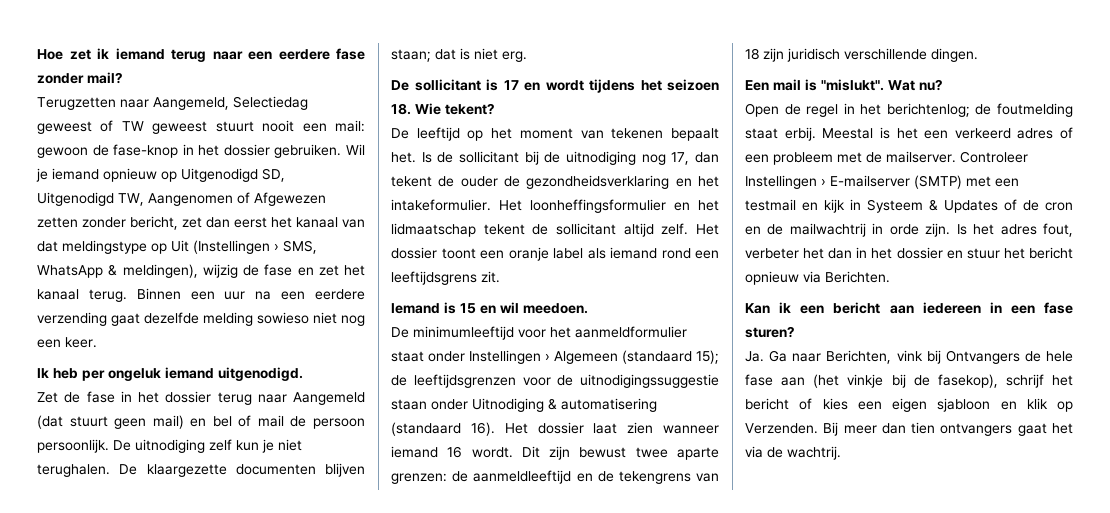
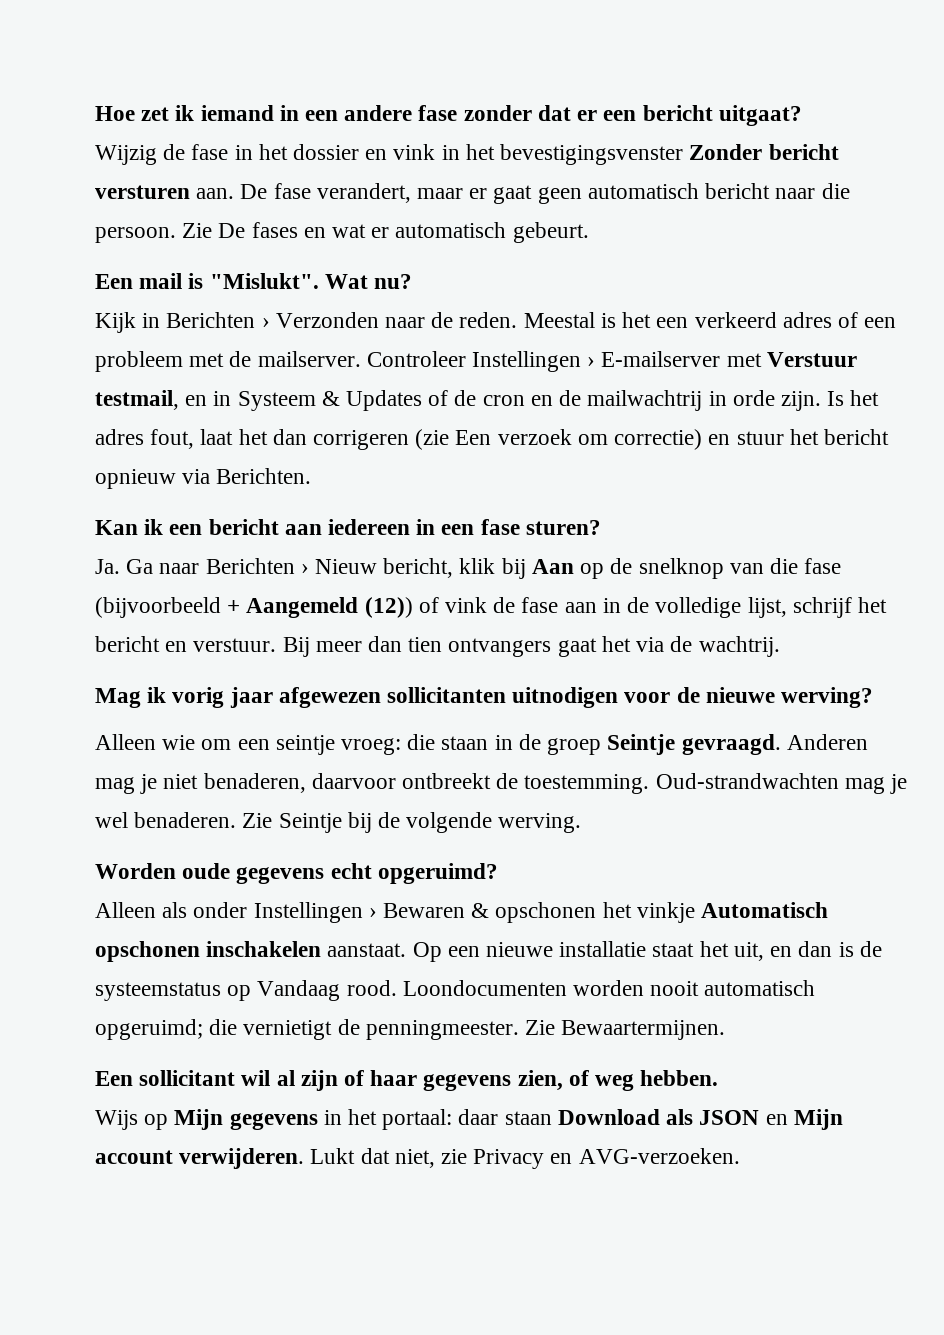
- Hoe zet ik iemand terug naar een eerdere fase zonder mail?
- Terugzetten naar Aangemeld, Selectiedag geweest of TW geweest stuurt nooit een mail: gewoon de fase-knop in het dossier gebruiken. Wil je iemand opnieuw op Uitgenodigd SD, Uitgenodigd TW, Aangenomen of Afgewezen zetten zonder bericht, zet dan eerst het kanaal van dat meldingstype op Uit (Instellingen › SMS, WhatsApp & meldingen), wijzig de fase en zet het kanaal terug. Binnen een uur na een eerdere verzending gaat dezelfde melding sowieso niet nog een keer.
- Ik heb per ongeluk iemand uitgenodigd.
- Zet de fase in het dossier terug naar Aangemeld (dat stuurt geen mail) en bel of mail de persoon persoonlijk. De uitnodiging zelf kun je niet terughalen. De klaargezette documenten blijven staan; dat is niet erg.
- De sollicitant is 17 en wordt tijdens het seizoen 18. Wie tekent?
- De leeftijd op het moment van tekenen bepaalt het. Is de sollicitant bij de uitnodiging nog 17, dan tekent de ouder de gezondheidsverklaring en het intakeformulier. Het loonheffingsformulier en het lidmaatschap tekent de sollicitant altijd zelf. Het dossier toont een oranje label als iemand rond een leeftijdsgrens zit.
- Iemand is 15 en wil meedoen.
- De minimumleeftijd voor het aanmeldformulier staat onder Instellingen › Algemeen (standaard 15); de leeftijdsgrenzen voor de uitnodigingssuggestie staan onder Uitnodiging & automatisering (standaard 16). Het dossier laat zien wanneer iemand 16 wordt. Dit zijn bewust twee aparte grenzen: de aanmeldleeftijd en de tekengrens van 18 zijn juridisch verschillende dingen.
+ Hoe zet ik iemand in een andere fase zonder dat er een bericht uitgaat?
+ Wijzig de fase in het dossier en vink in het bevestigingsvenster Zonder bericht versturen aan. De fase verandert, maar er gaat geen automatisch bericht naar die persoon. Zie De fases en wat er automatisch gebeurt.
- Een mail is "mislukt".
+ Een mail is "Mislukt".
- Open de regel in het berichtenlog; de foutmelding staat erbij.
+ Kijk in Berichten › Verzonden naar de reden.
- Controleer Instellingen › E-mailserver (SMTP) met een testmail en kijk in Systeem & Updates of de cron en de mailwachtrij in orde zijn.
+ Controleer Instellingen › E-mailserver met Verstuur testmail, en in Systeem & Updates of de cron en de mailwachtrij in orde zijn.
- Is het adres fout, verbeter het dan in het dossier en stuur het bericht opnieuw via Berichten.
+ Is het adres fout, laat het dan corrigeren (zie Een verzoek om correctie) en stuur het bericht opnieuw via Berichten.
- Ja. Ga naar Berichten, vink bij Ontvangers de hele fase aan (het vinkje bij de fasekop), schrijf het bericht of kies een eigen sjabloon en klik op Verzenden.
+ Ja. Ga naar Berichten › Nieuw bericht, klik bij Aan op de snelknop van die fase (bijvoorbeeld + Aangemeld (12)) of vink de fase aan in de volledige lijst, schrijf het bericht en verstuur.
+ Mag ik vorig jaar afgewezen sollicitanten uitnodigen voor de nieuwe werving?
+ Alleen wie om een seintje vroeg: die staan in de groep Seintje gevraagd. Anderen mag je niet benaderen, daarvoor ontbreekt de toestemming. Oud-strandwachten mag je wel benaderen. Zie Seintje bij de volgende werving.
+ Worden oude gegevens echt opgeruimd?
+ Alleen als onder Instellingen › Bewaren & opschonen het vinkje Automatisch opschonen inschakelen aanstaat. Op een nieuwe installatie staat het uit, en dan is de systeemstatus op Vandaag rood. Loondocumenten worden nooit automatisch opgeruimd; die vernietigt de penningmeester. Zie Bewaartermijnen.
+ Een sollicitant wil al zijn of haar gegevens zien, of weg hebben.
+ Wijs op Mijn gegevens in het portaal: daar staan Download als JSON en Mijn account verwijderen. Lukt dat niet, zie Privacy en AVG-verzoeken.

